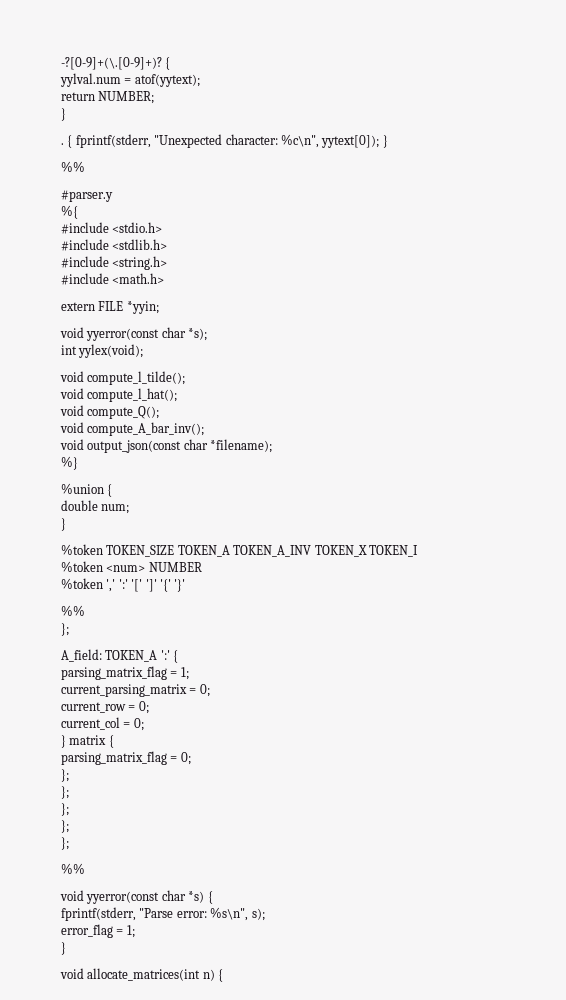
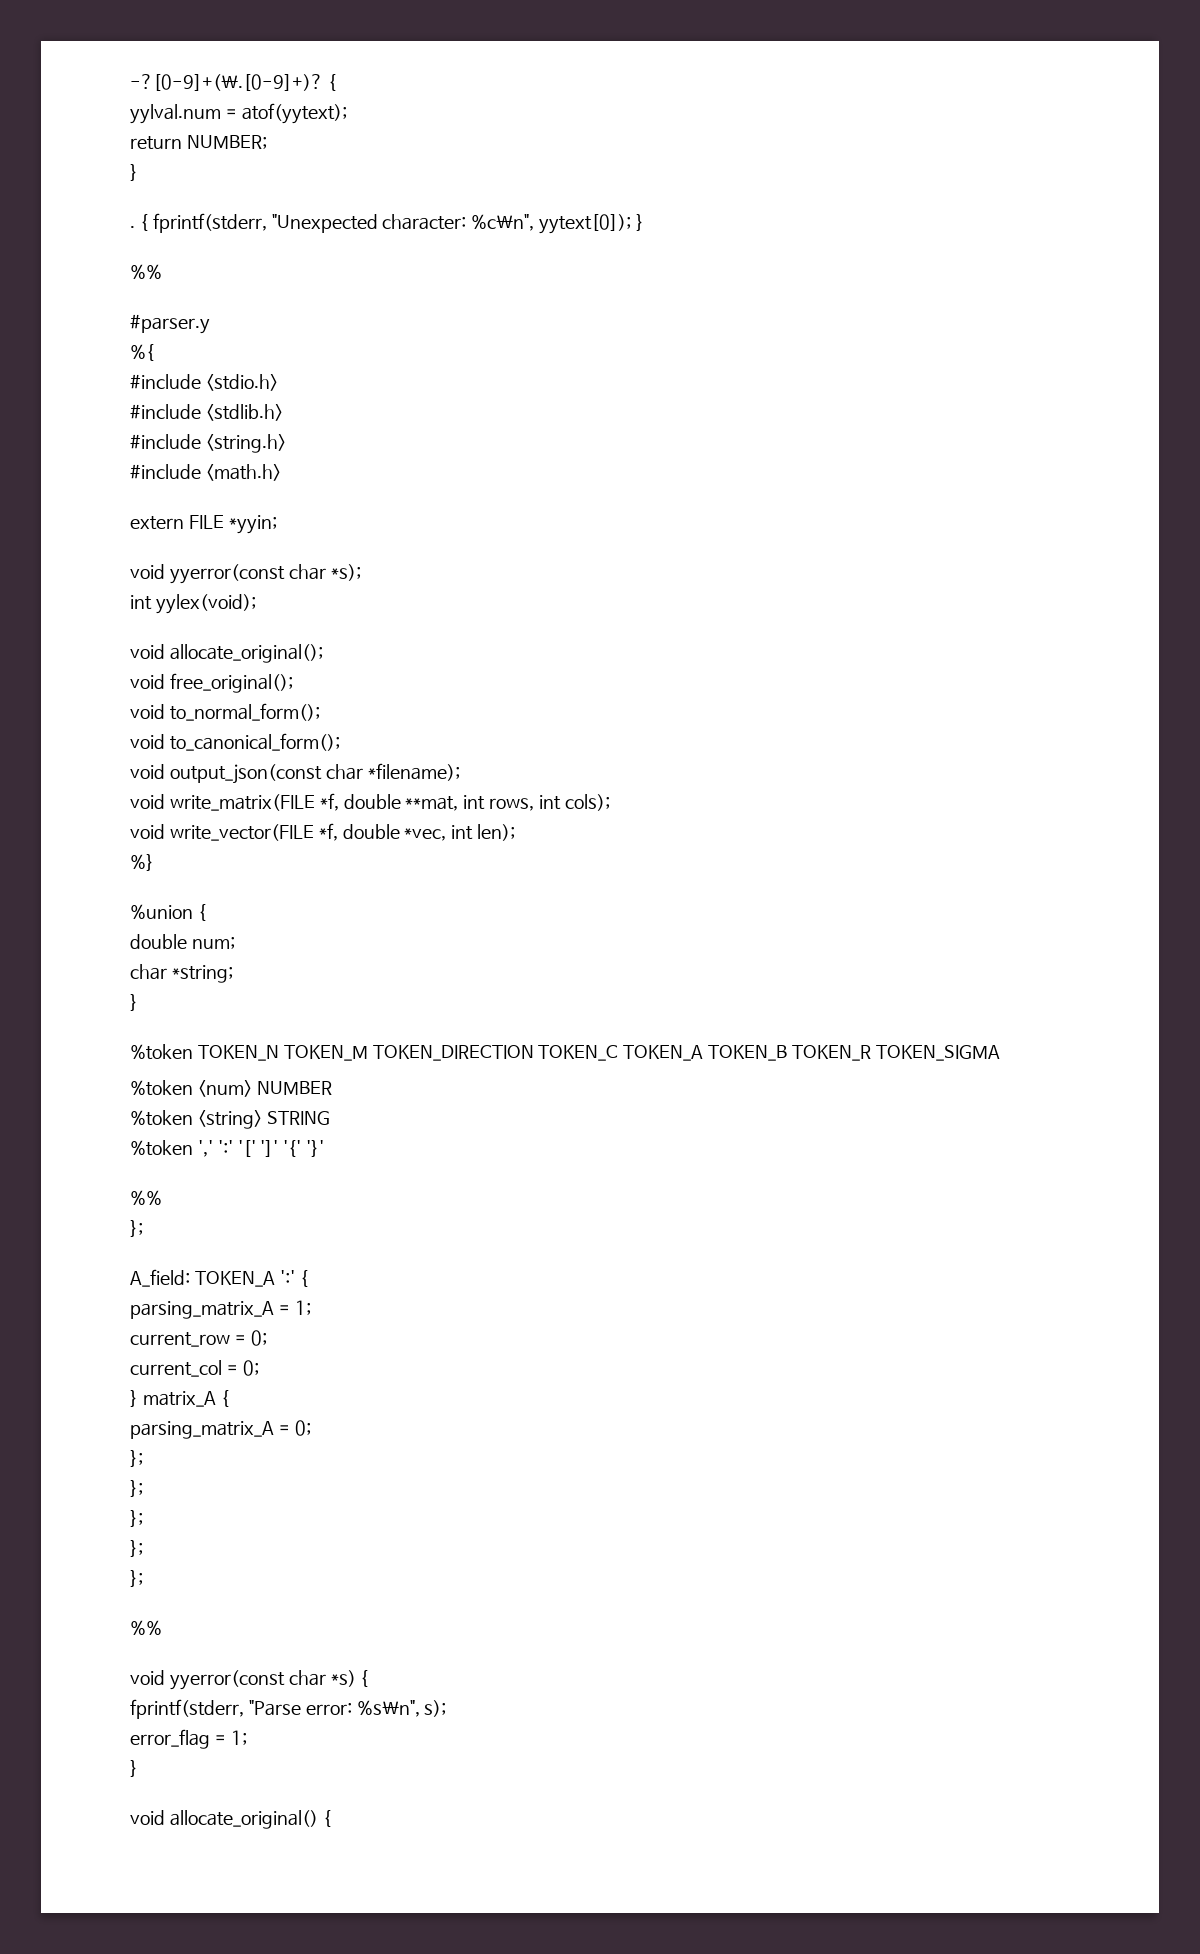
- void compute_l_tilde();
- void compute_l_hat();
- void compute_Q();
- void compute_A_bar_inv();
+ void allocate_original();
+ void free_original();
+ void to_normal_form();
+ void to_canonical_form();
+ void write_matrix(FILE *f, double **mat, int rows, int cols);
+ void write_vector(FILE *f, double *vec, int len);
+ char *string;
- %token TOKEN_SIZE TOKEN_A TOKEN_A_INV TOKEN_X TOKEN_I
+ %token TOKEN_N TOKEN_M TOKEN_DIRECTION TOKEN_C TOKEN_A TOKEN_B TOKEN_R TOKEN_SIGMA
+ %token <string> STRING
- parsing_matrix_flag = 1;
- current_parsing_matrix = 0;
+ parsing_matrix_A = 1;
- } matrix {
- parsing_matrix_flag = 0;
+ } matrix_A {
+ parsing_matrix_A = 0;
- void allocate_matrices(int n) {
+ void allocate_original() {

